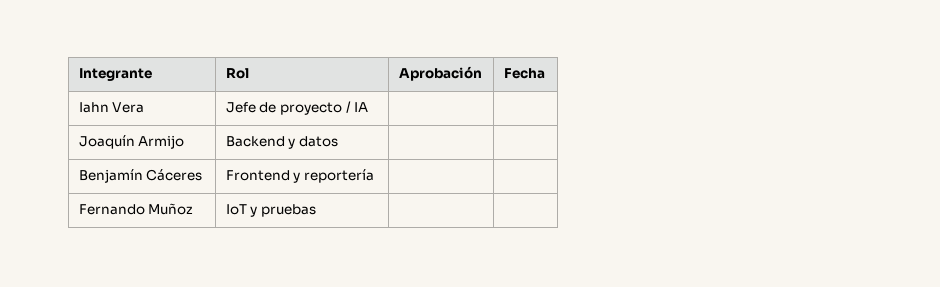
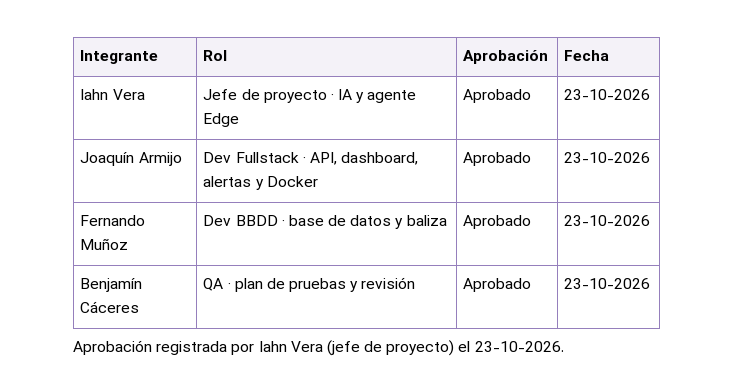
- Iahn Vera | Jefe de proyecto / IA | |
- Joaquín Armijo | Backend y datos | |
- Benjamín Cáceres | Frontend y reportería | |
- Fernando Muñoz | IoT y pruebas | |
+ Iahn Vera | Jefe de proyecto · IA y agente Edge | Aprobado | 23-10-2026
+ Joaquín Armijo | Dev Fullstack · API, dashboard, alertas y Docker | Aprobado | 23-10-2026
+ Fernando Muñoz | Dev BBDD · base de datos y baliza | Aprobado | 23-10-2026
+ Benjamín Cáceres | QA · plan de pruebas y revisión | Aprobado | 23-10-2026
+ Aprobación registrada por Iahn Vera (jefe de proyecto) el 23-10-2026.

